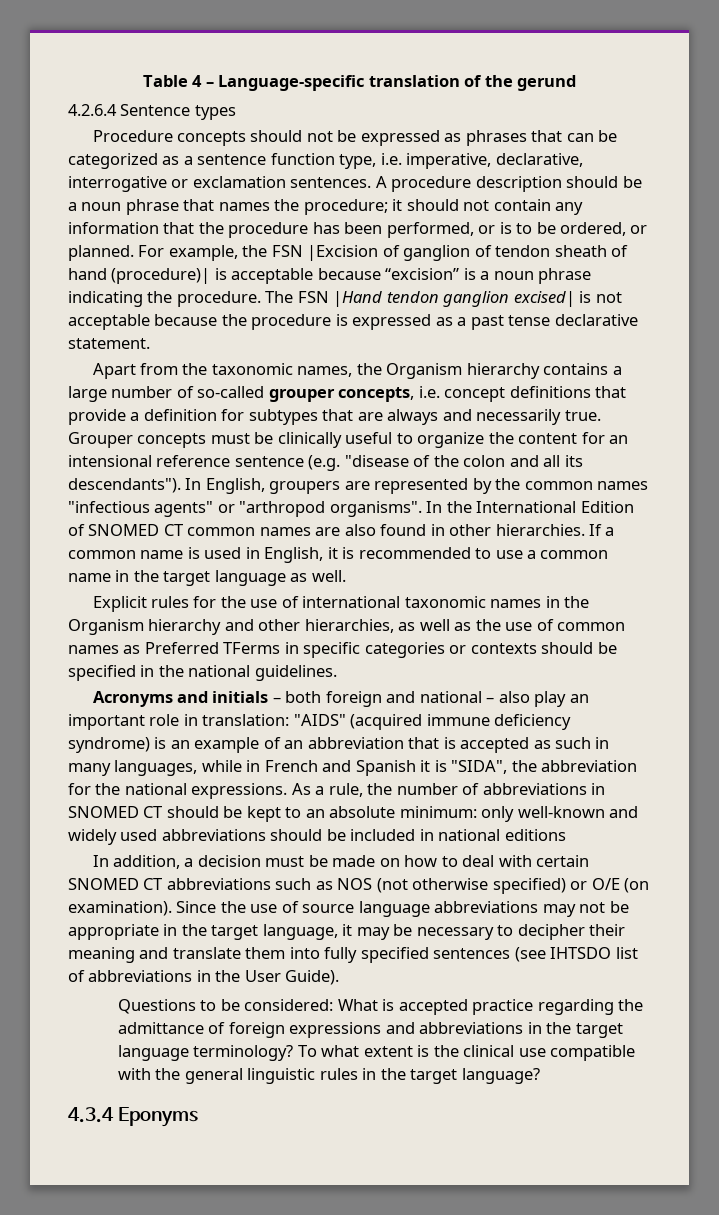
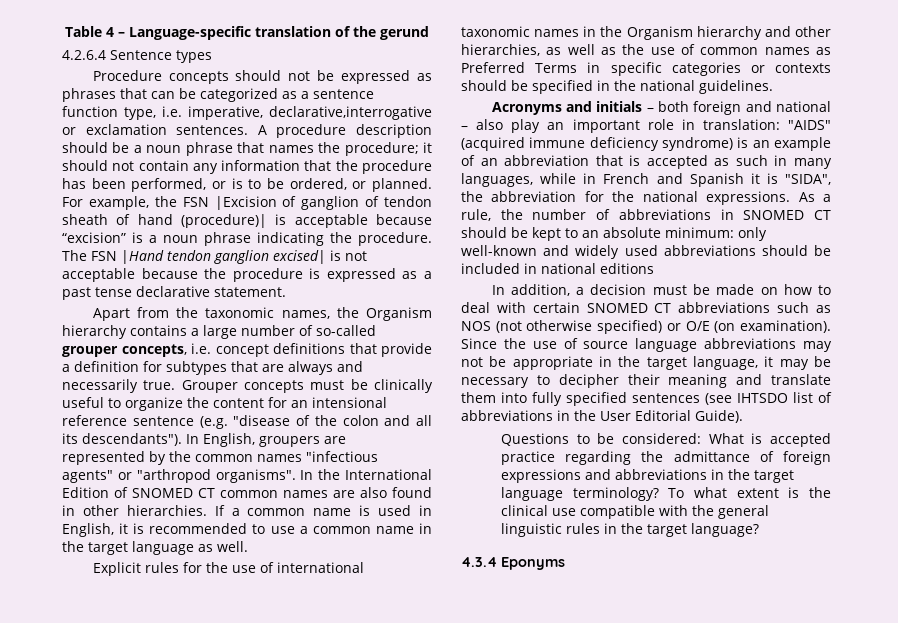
- Procedure concepts should not be expressed as phrases that can be categorized as a sentence function type, i.e. imperative, declarative, interrogative or exclamation sentences.
+ Procedure concepts should not be expressed as phrases that can be categorized as a sentence function type, i.e. imperative, declarative,interrogative or exclamation sentences.
- Explicit rules for the use of international taxonomic names in the Organism hierarchy and other hierarchies, as well as the use of common names as Preferred TFerms in specific categories or contexts should be specified in the national guidelines.
+ Explicit rules for the use of international taxonomic names in the Organism hierarchy and other hierarchies, as well as the use of common names as Preferred Terms in specific categories or contexts should be specified in the national guidelines.
- Since the use of source language abbreviations may not be appropriate in the target language, it may be necessary to decipher their meaning and translate them into fully specified sentences (see IHTSDO list of abbreviations in the User Guide).
+ Since the use of source language abbreviations may not be appropriate in the target language, it may be necessary to decipher their meaning and translate them into fully specified sentences (see IHTSDO list of abbreviations in the User Editorial Guide).

